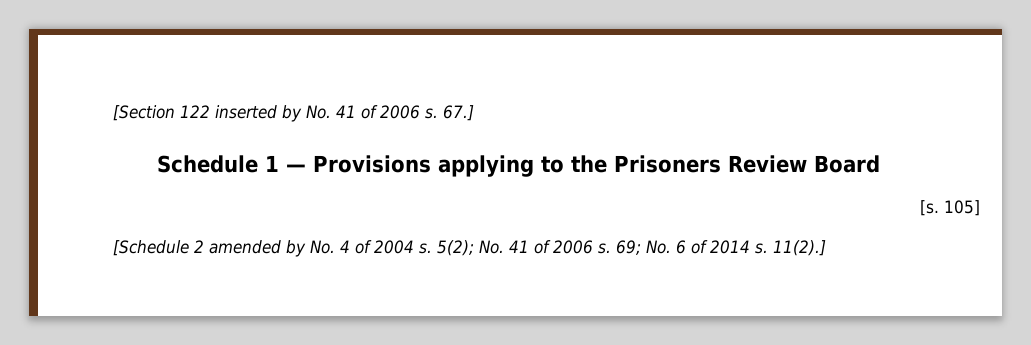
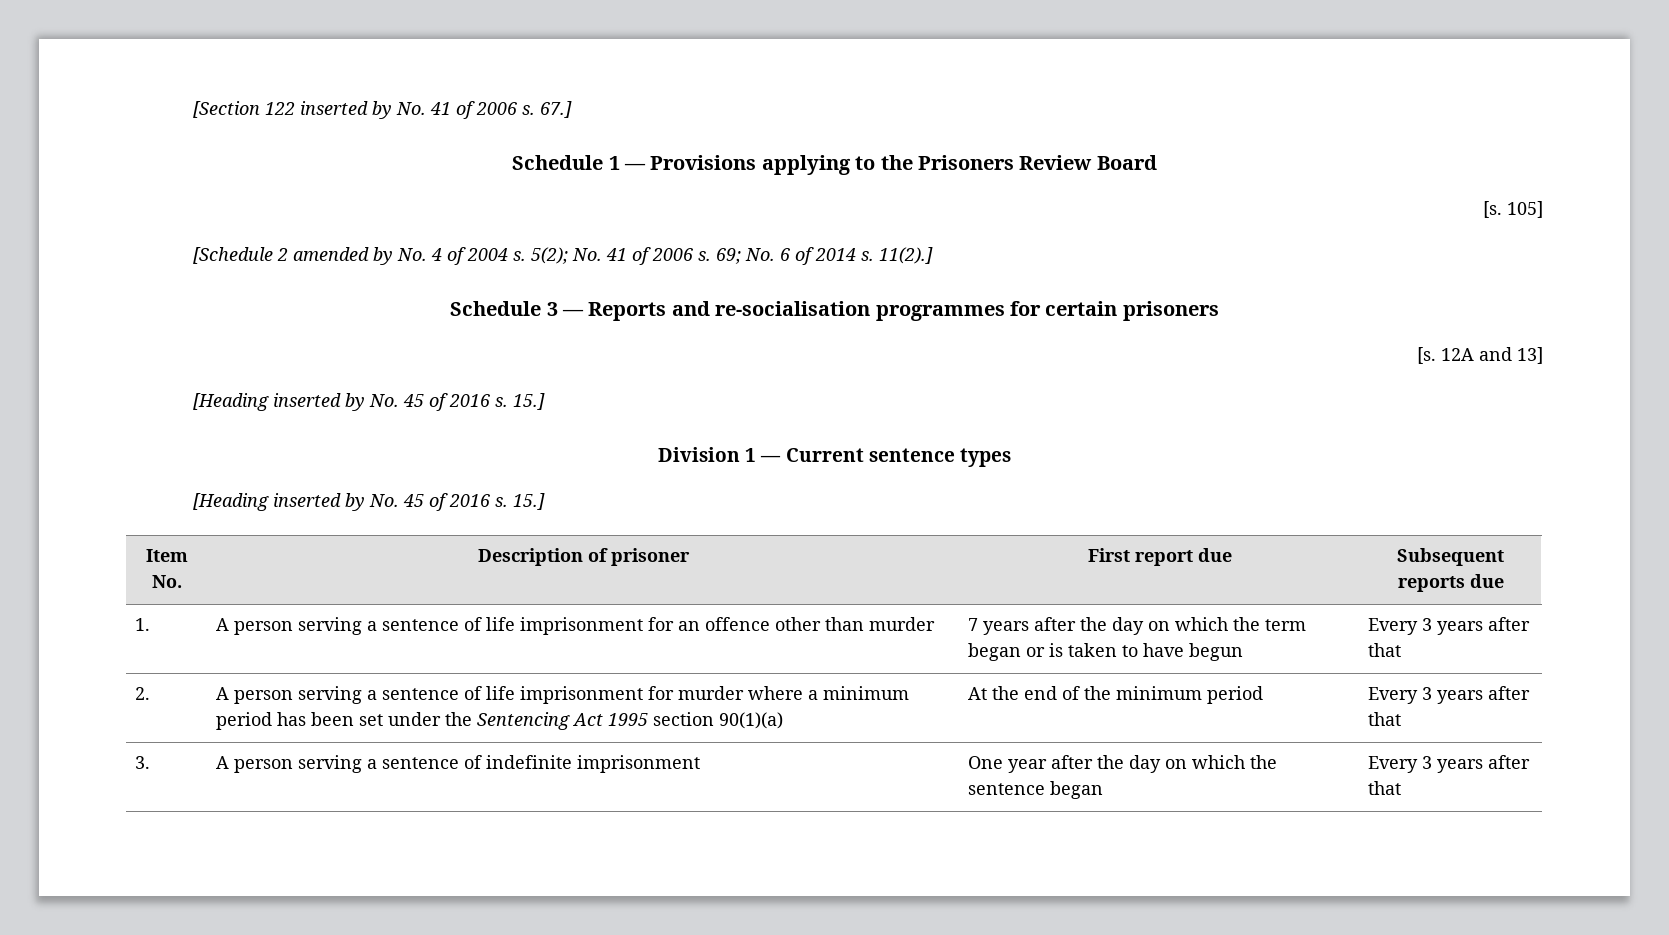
+ Schedule 3 — Reports and re-socialisation programmes for certain prisoners
+ [s. 12A and 13]
+ [Heading inserted by No. 45 of 2016 s. 15.]
+ Division 1 — Current sentence types
+ [Heading inserted by No. 45 of 2016 s. 15.]
+ Item No. | Description of prisoner | First report due | Subsequent reports due
+ 1. | A person serving a sentence of life imprisonment for an offence other than murder | 7 years after the day on which the term began or is taken to have begun | Every 3 years after that
+ 2. | A person serving a sentence of life imprisonment for murder where a minimum period has been set under the Sentencing Act 1995 section 90(1)(a) | At the end of the minimum period | Every 3 years after that
+ 3. | A person serving a sentence of indefinite imprisonment | One year after the day on which the sentence began | Every 3 years after that

